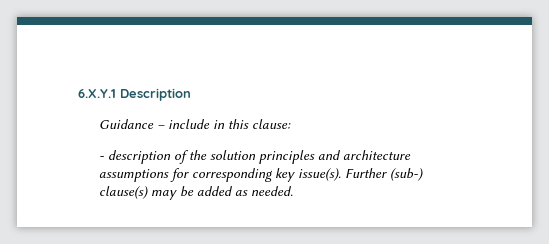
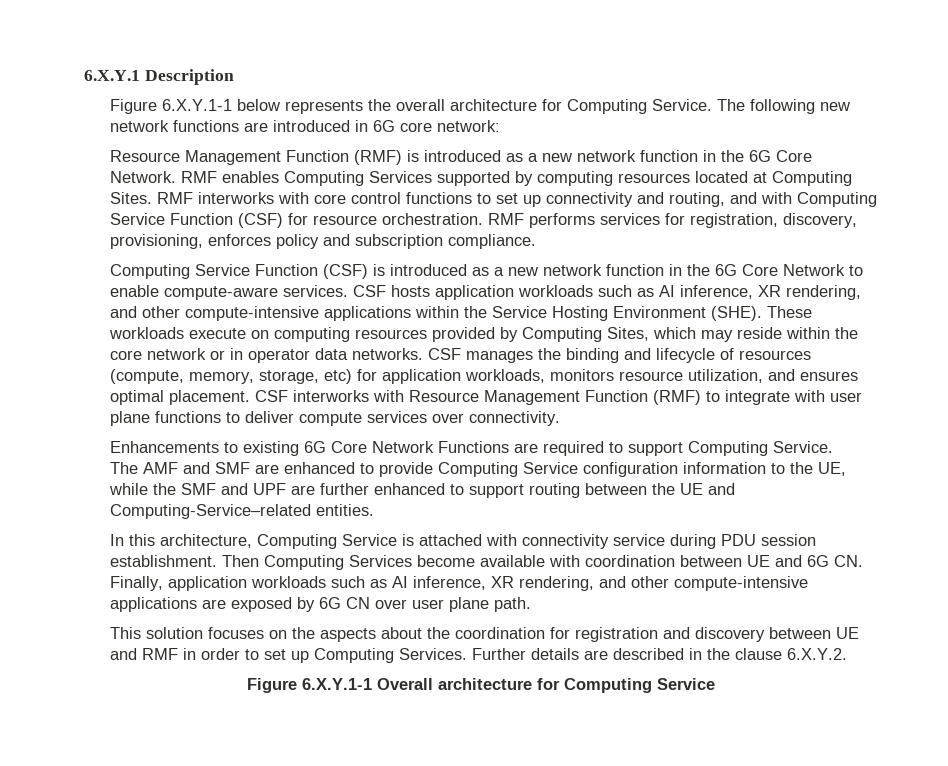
- Guidance – include in this clause:
- - description of the solution principles and architecture assumptions for corresponding key issue(s). Further (sub-) clause(s) may be added as needed.
+ Figure 6.X.Y.1-1 below represents the overall architecture for Computing Service. The following new network functions are introduced in 6G core network:
+ Resource Management Function (RMF) is introduced as a new network function in the 6G Core Network. RMF enables Computing Services supported by computing resources located at Computing Sites. RMF interworks with core control functions to set up connectivity and routing, and with Computing Service Function (CSF) for resource orchestration. RMF performs services for registration, discovery, provisioning, enforces policy and subscription compliance.
+ Computing Service Function (CSF) is introduced as a new network function in the 6G Core Network to enable compute-aware services. CSF hosts application workloads such as AI inference, XR rendering, and other compute-intensive applications within the Service Hosting Environment (SHE). These workloads execute on computing resources provided by Computing Sites, which may reside within the core network or in operator data networks. CSF manages the binding and lifecycle of resources (compute, memory, storage, etc) for application workloads, monitors resource utilization, and ensures optimal placement. CSF interworks with Resource Management Function (RMF) to integrate with user plane functions to deliver compute services over connectivity.
+ Enhancements to existing 6G Core Network Functions are required to support Computing Service.
+ The AMF and SMF are enhanced to provide Computing Service configuration information to the UE, while the SMF and UPF are further enhanced to support routing between the UE and Computing-Service–related entities.
+ In this architecture, Computing Service is attached with connectivity service during PDU session establishment. Then Computing Services become available with coordination between UE and 6G CN. Finally, application workloads such as AI inference, XR rendering, and other compute-intensive applications are exposed by 6G CN over user plane path.
+ This solution focuses on the aspects about the coordination for registration and discovery between UE and RMF in order to set up Computing Services. Further details are described in the clause 6.X.Y.2.
+ Figure 6.X.Y.1-1 Overall architecture for Computing Service

